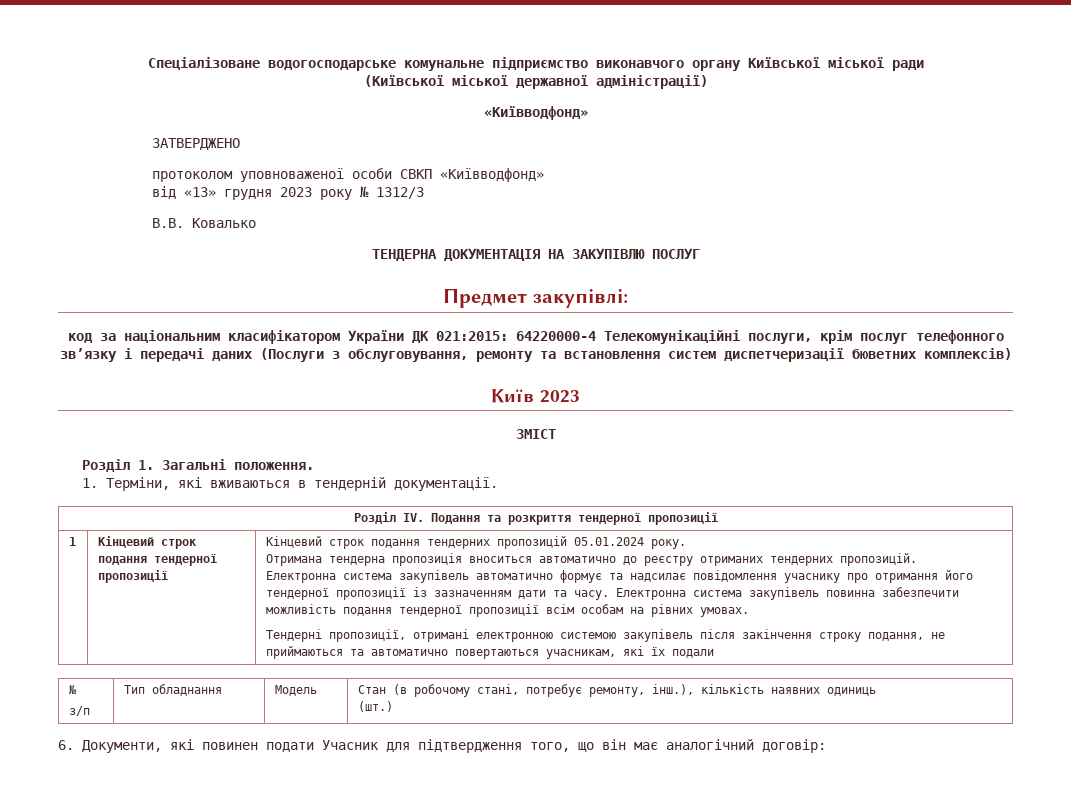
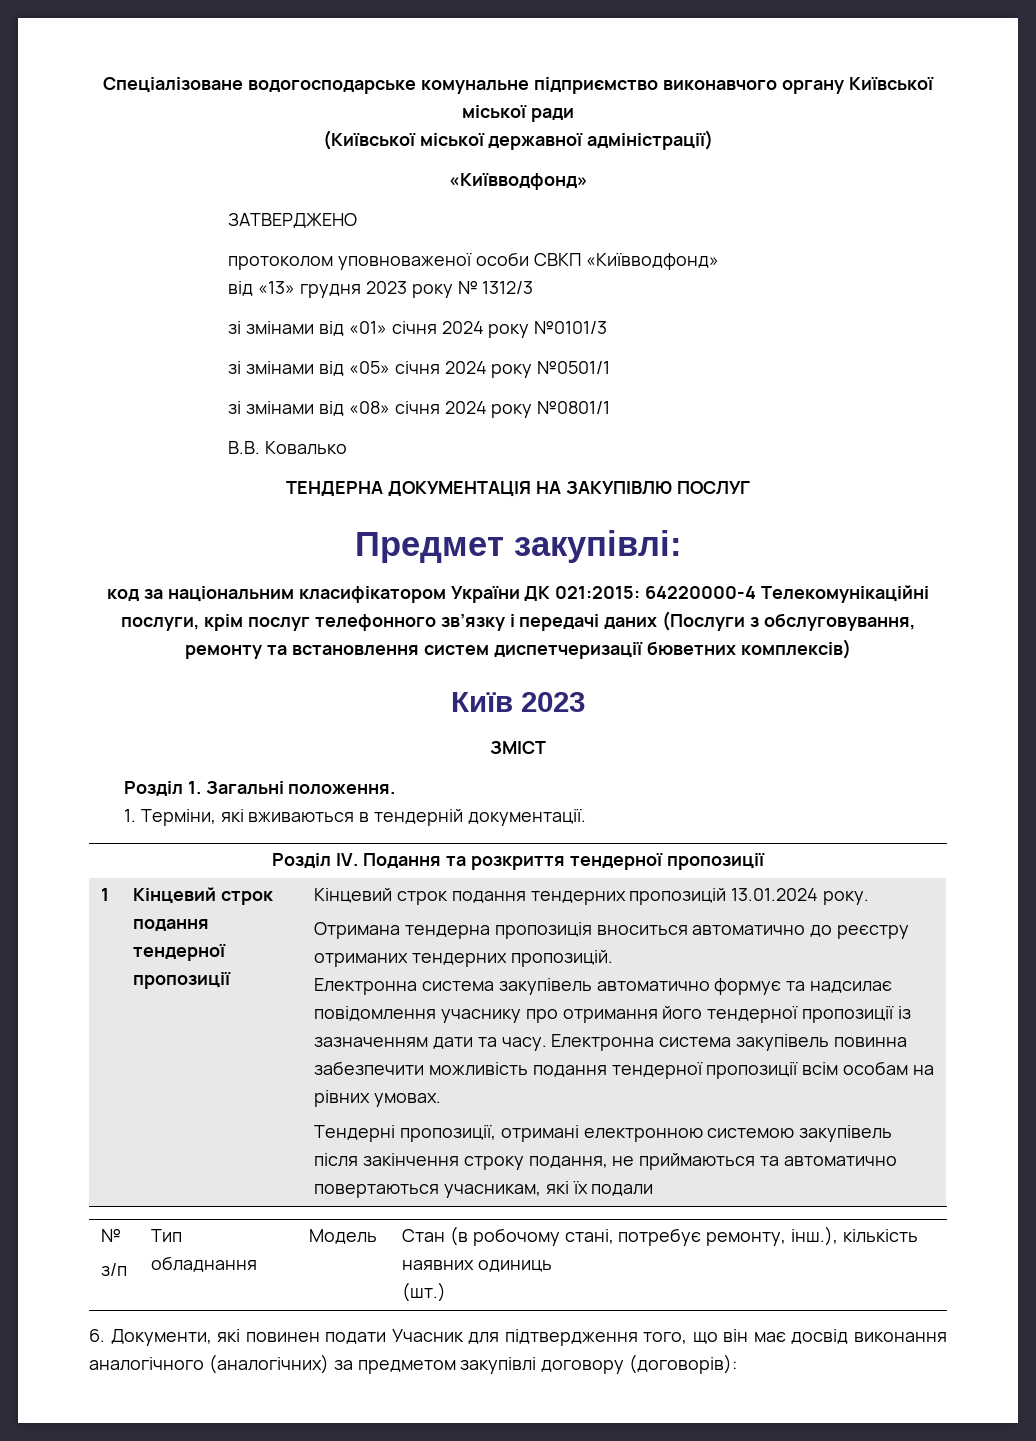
+ зі змінами від «01» січня 2024 року №0101/3
+ зі змінами від «05» січня 2024 року №0501/1
+ зі змінами від «08» січня 2024 року №0801/1
- Кінцевий строк подання тендерних пропозицій 05.01.2024 року.
+ Кінцевий строк подання тендерних пропозицій 13.01.2024 року.
- 6. Документи, які повинен подати Учасник для підтвердження того, що він має аналогічний договір:
+ 6. Документи, які повинен подати Учасник для підтвердження того, що він має досвід виконання аналогічного (аналогічних) за предметом закупівлі договору (договорів):

